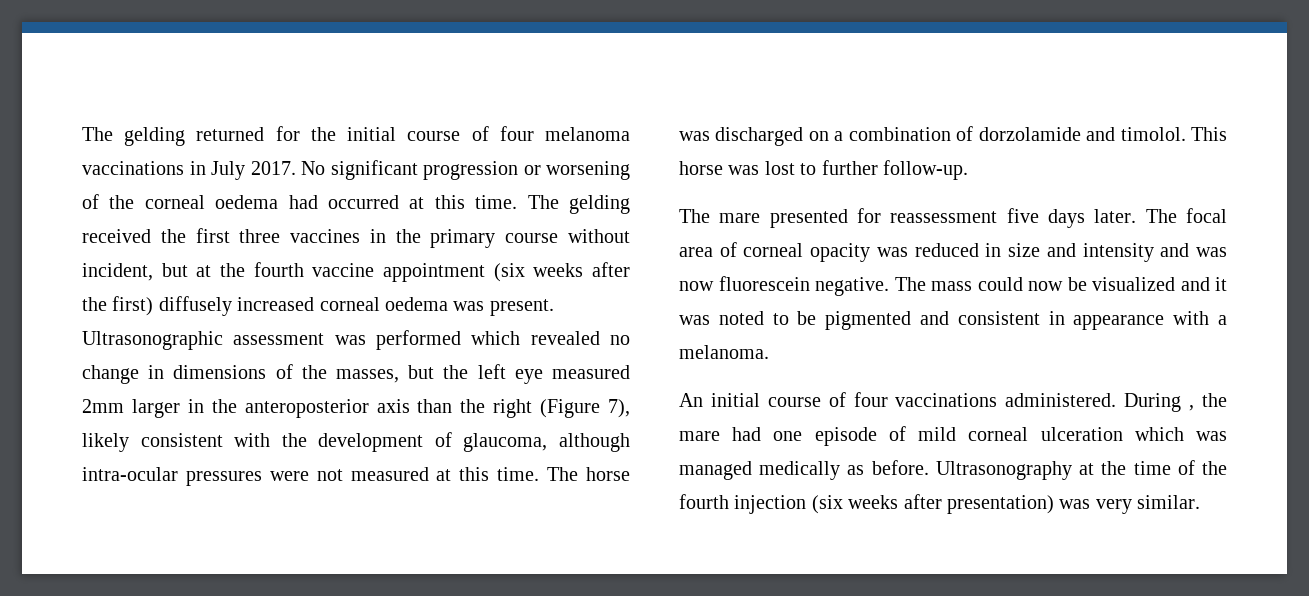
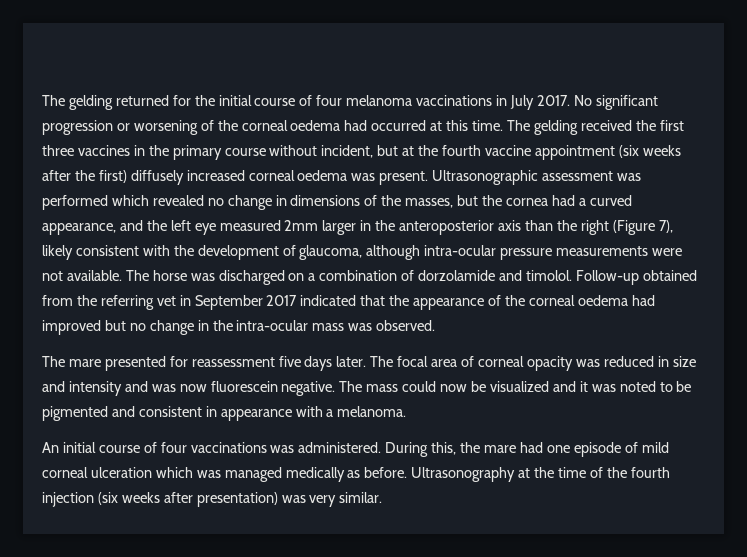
- Ultrasonographic assessment was performed which revealed no change in dimensions of the masses, but the left eye measured 2mm larger in the anteroposterior axis than the right (Figure 7), likely consistent with the development of glaucoma, although intra-ocular pressures were not measured at this time.
+ Ultrasonographic assessment was performed which revealed no change in dimensions of the masses, but the cornea had a curved appearance, and the left eye measured 2mm larger in the anteroposterior axis than the right (Figure 7), likely consistent with the development of glaucoma, although intra-ocular pressure measurements were not available.
- This horse was lost to further follow-up.
+ Follow-up obtained from the referring vet in September 2017 indicated that the appearance of the corneal oedema had improved but no change in the intra-ocular mass was observed.
- An initial course of four vaccinations administered.
+ An initial course of four vaccinations was administered.
- During , the mare had one episode of mild corneal ulceration which was managed medically as before.
+ During this, the mare had one episode of mild corneal ulceration which was managed medically as before.

